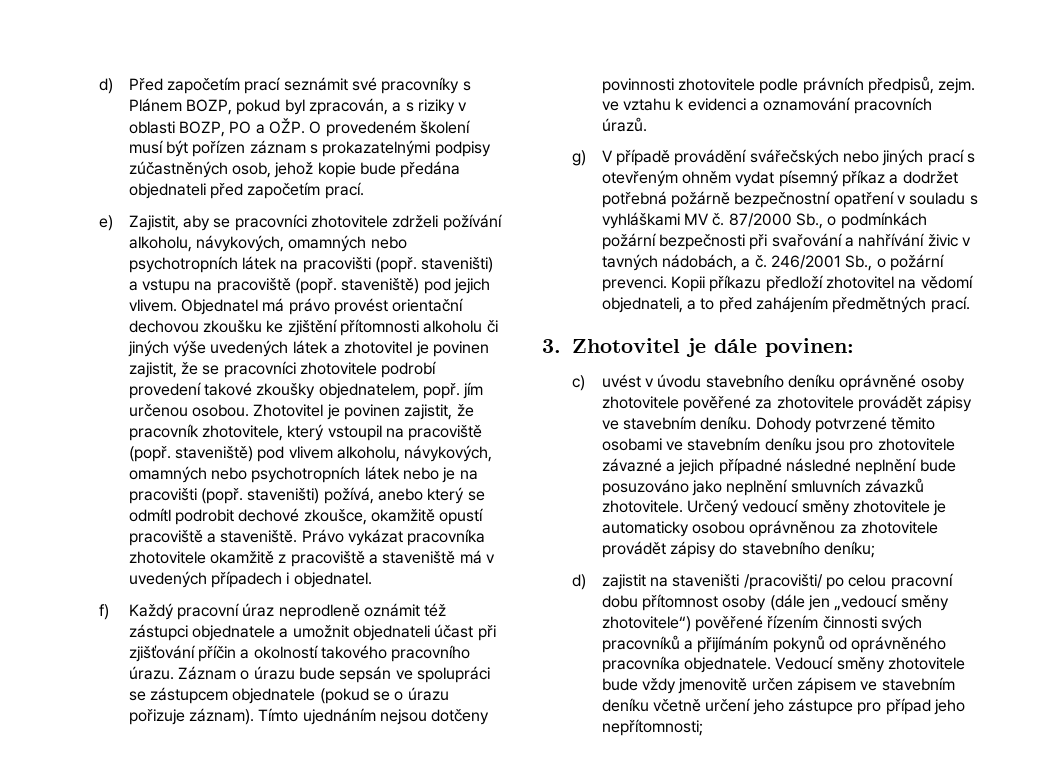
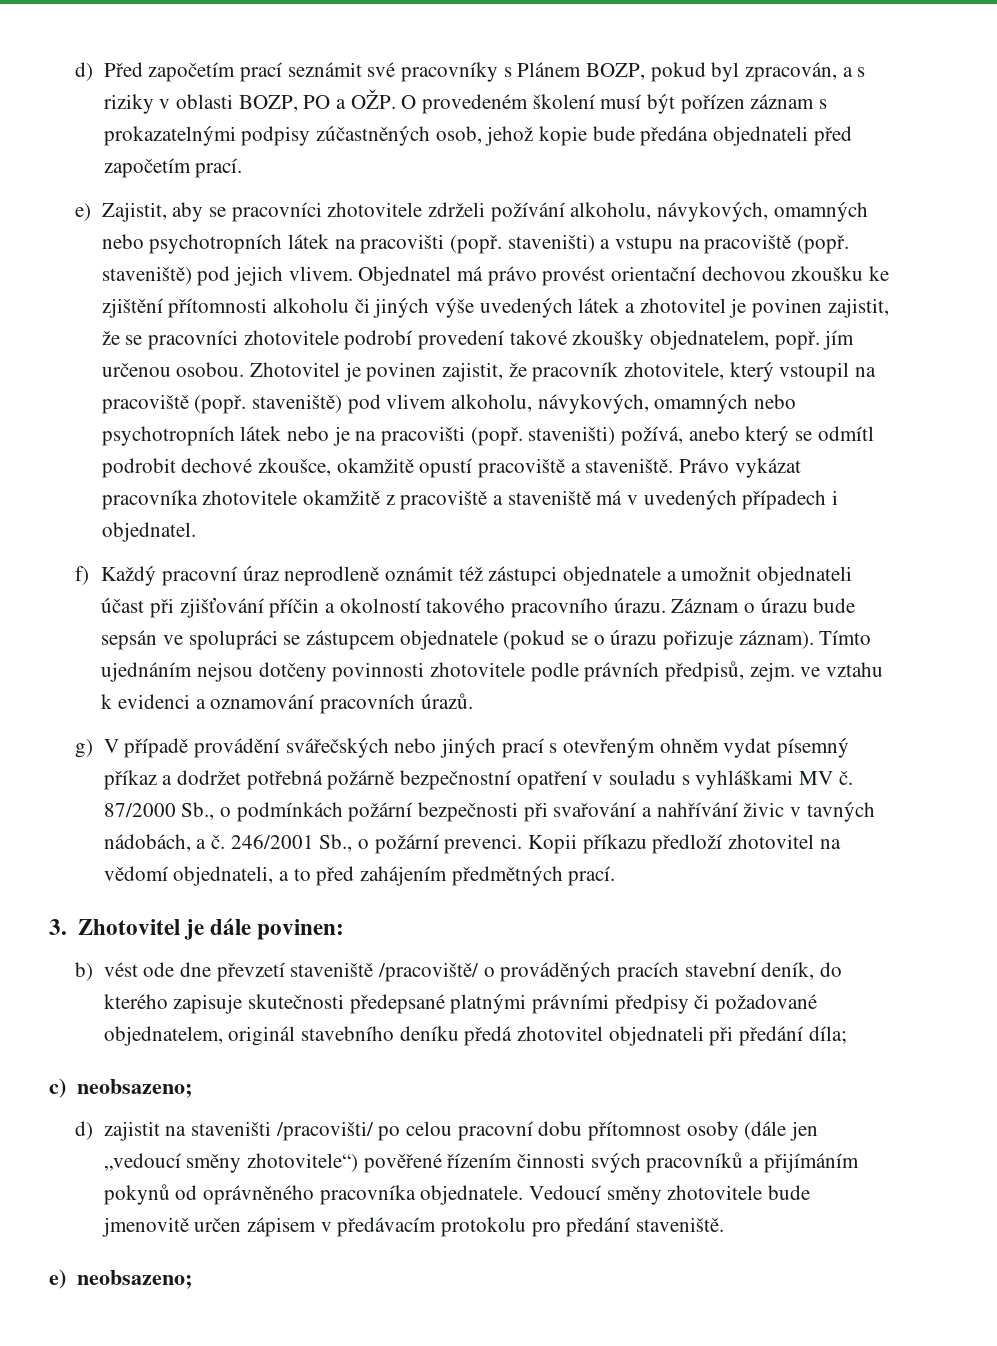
- c) uvést v úvodu stavebního deníku oprávněné osoby zhotovitele pověřené za zhotovitele provádět zápisy ve stavebním deníku. Dohody potvrzené těmito osobami ve stavebním deníku jsou pro zhotovitele závazné a jejich případné následné neplnění bude posuzováno jako neplnění smluvních závazků zhotovitele. Určený vedoucí směny zhotovitele je automaticky osobou oprávněnou za zhotovitele provádět zápisy do stavebního deníku;
+ b) vést ode dne převzetí staveniště /pracoviště/ o prováděných pracích stavební deník, do kterého zapisuje skutečnosti předepsané platnými právními předpisy či požadované objednatelem, originál stavebního deníku předá zhotovitel objednateli při předání díla;
+ c) neobsazeno;
- Vedoucí směny zhotovitele bude vždy jmenovitě určen zápisem ve stavebním deníku včetně určení jeho zástupce pro případ jeho nepřítomnosti;
+ Vedoucí směny zhotovitele bude jmenovitě určen zápisem v předávacím protokolu pro předání staveniště.
+ e) neobsazeno;

